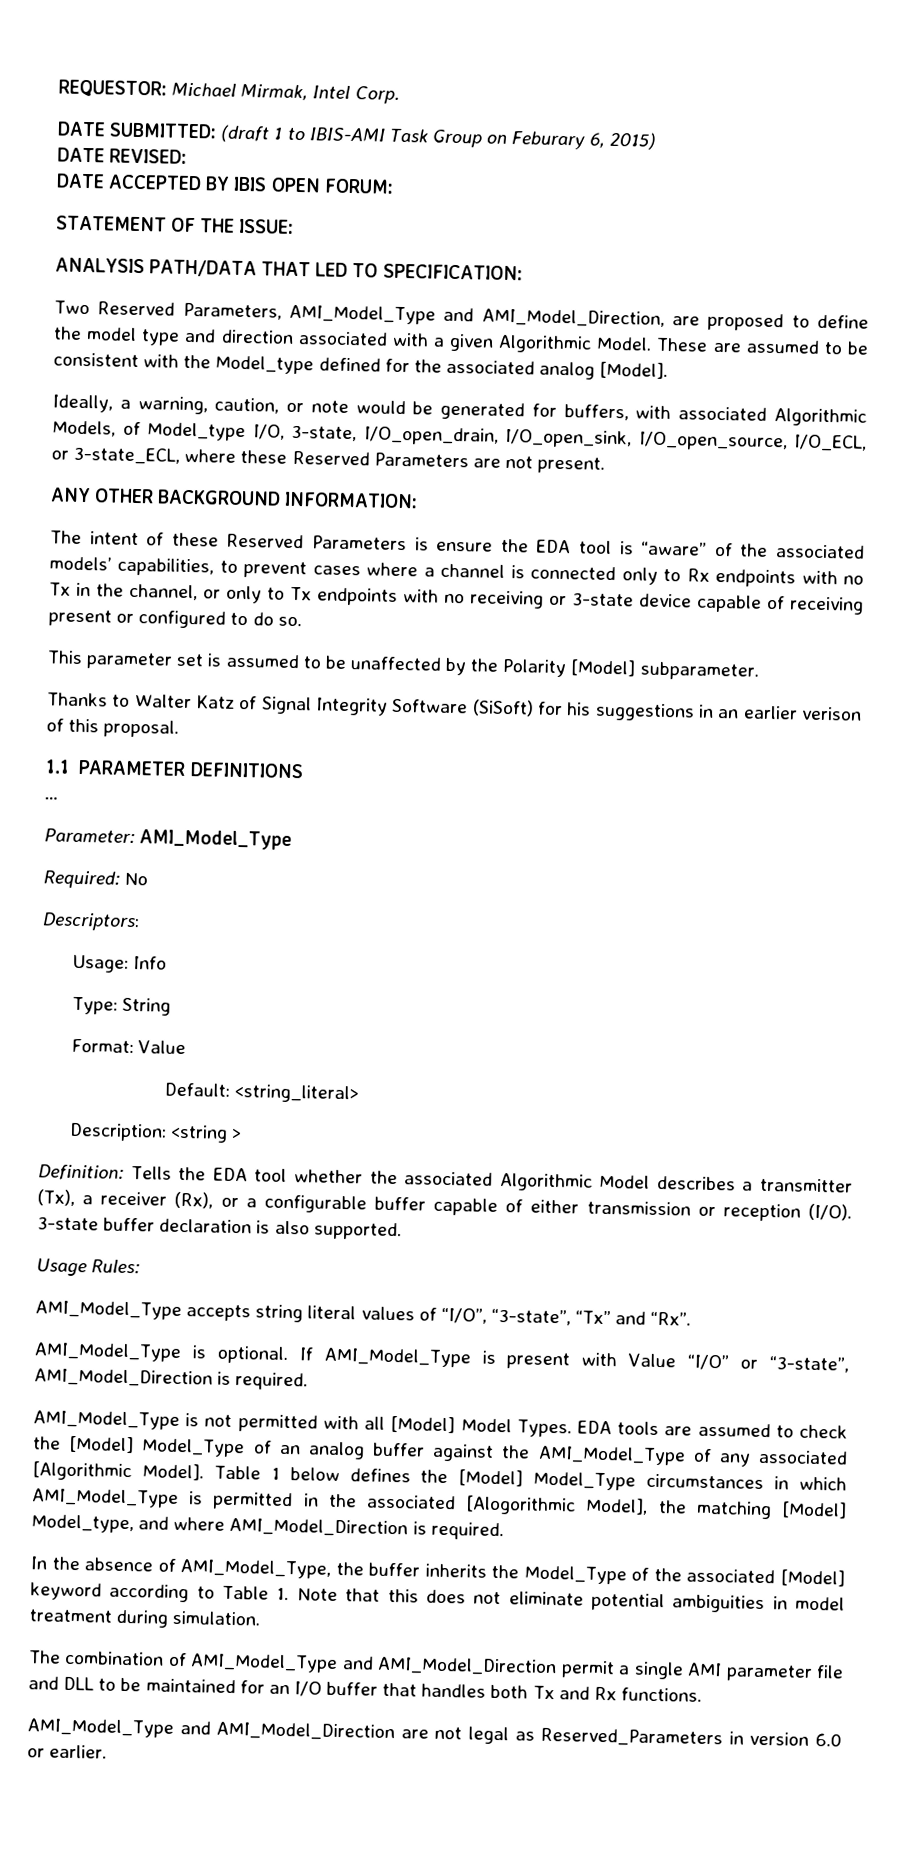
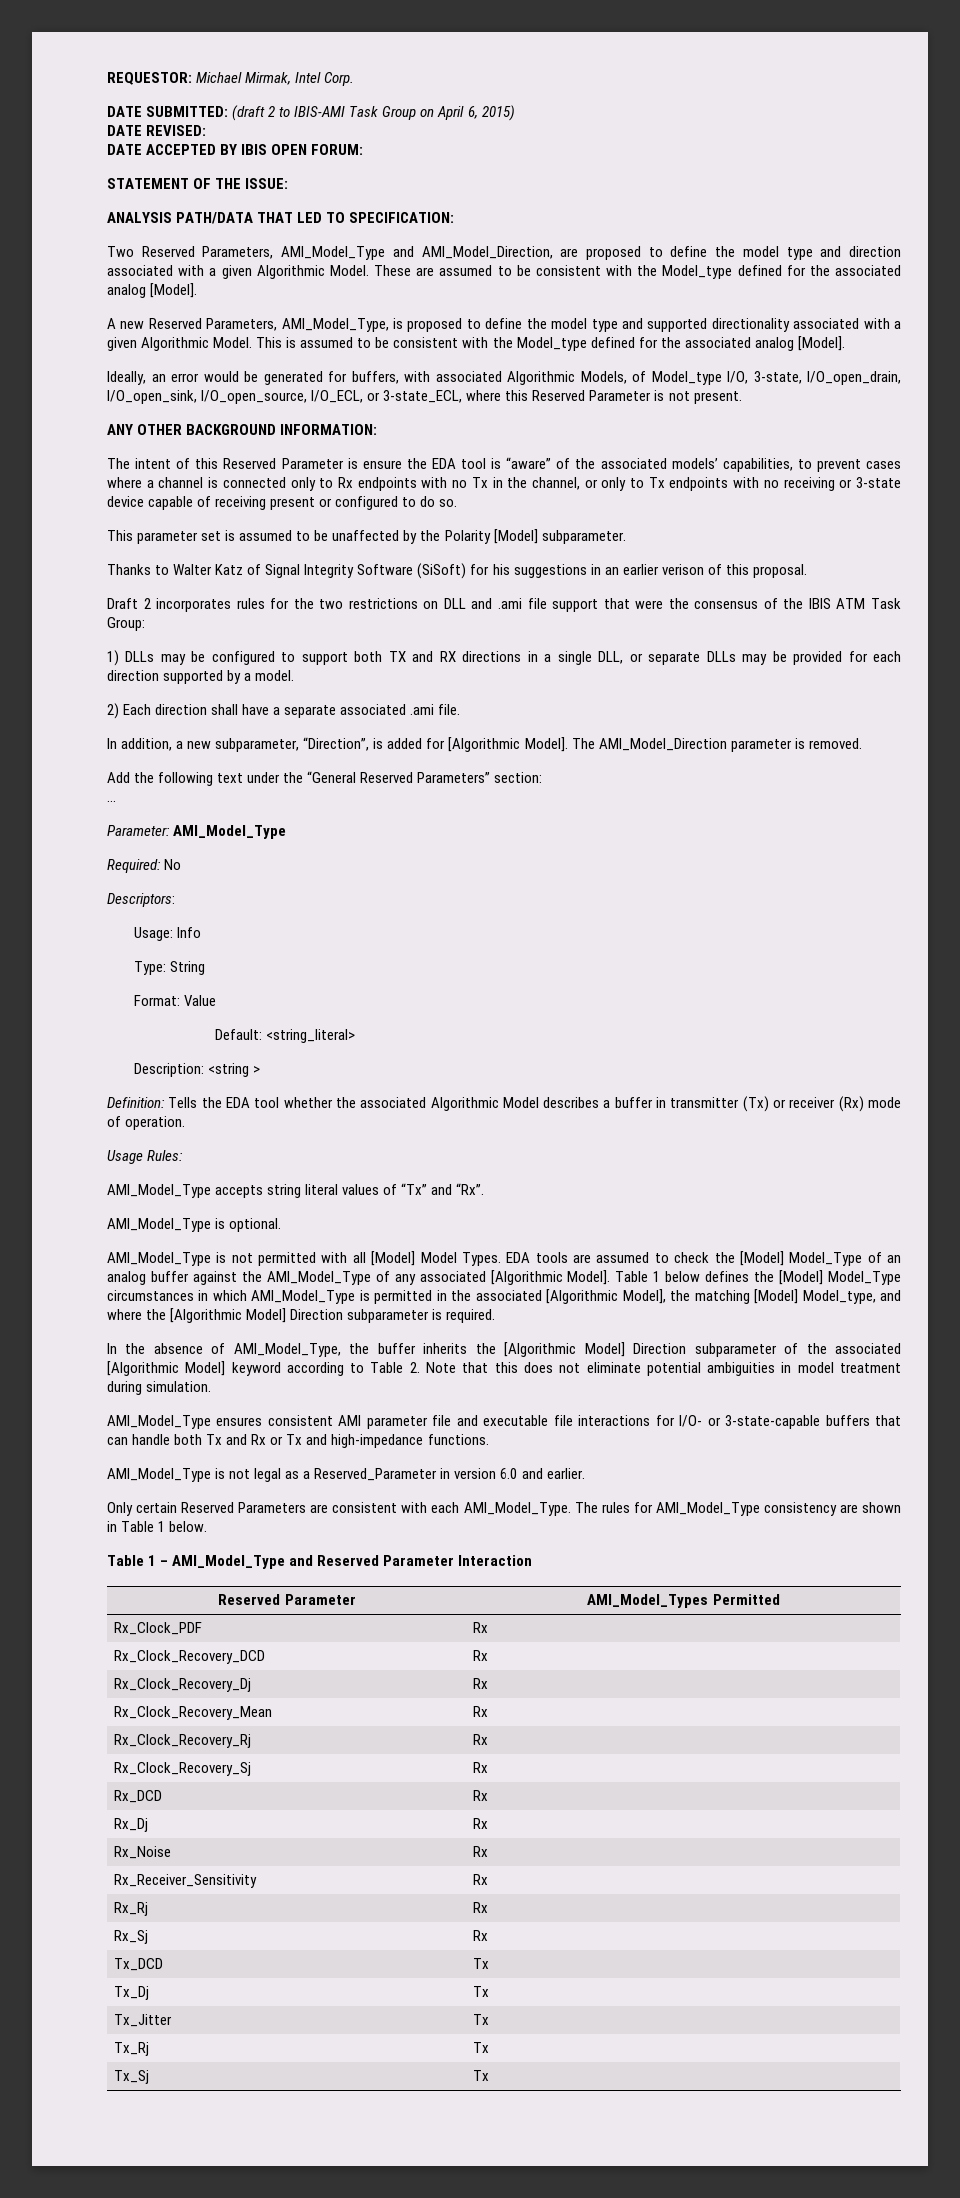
- DATE SUBMITTED: (draft 1 to IBIS-AMI Task Group on Feburary 6, 2015)
+ DATE SUBMITTED: (draft 2 to IBIS-AMI Task Group on April 6, 2015)
- Ideally, a warning, caution, or note would be generated for buffers, with associated Algorithmic Models, of Model_type I/O, 3-state, I/O_open_drain, I/O_open_sink, I/O_open_source, I/O_ECL, or 3-state_ECL, where these Reserved Parameters are not present.
+ A new Reserved Parameters, AMI_Model_Type, is proposed to define the model type and supported directionality associated with a given Algorithmic Model. This is assumed to be consistent with the Model_type defined for the associated analog [Model].
+ Ideally, an error would be generated for buffers, with associated Algorithmic Models, of Model_type I/O, 3-state, I/O_open_drain, I/O_open_sink, I/O_open_source, I/O_ECL, or 3-state_ECL, where this Reserved Parameter is not present.
- The intent of these Reserved Parameters is ensure the EDA tool is “aware” of the associated models’ capabilities, to prevent cases where a channel is connected only to Rx endpoints with no Tx in the channel, or only to Tx endpoints with no receiving or 3-state device capable of receiving present or configured to do so.
+ The intent of this Reserved Parameter is ensure the EDA tool is “aware” of the associated models’ capabilities, to prevent cases where a channel is connected only to Rx endpoints with no Tx in the channel, or only to Tx endpoints with no receiving or 3-state device capable of receiving present or configured to do so.
- 1.1 PARAMETER DEFINITIONS
+ Draft 2 incorporates rules for the two restrictions on DLL and .ami file support that were the consensus of the IBIS ATM Task Group:
+ 1) DLLs may be configured to support both TX and RX directions in a single DLL, or separate DLLs may be provided for each direction supported by a model.
+ 2) Each direction shall have a separate associated .ami file.
+ In addition, a new subparameter, “Direction”, is added for [Algorithmic Model]. The AMI_Model_Direction parameter is removed.
+ Add the following text under the “General Reserved Parameters” section:
- Definition: Tells the EDA tool whether the associated Algorithmic Model describes a transmitter (Tx), a receiver (Rx), or a configurable buffer capable of either transmission or reception (I/O). 3-state buffer declaration is also supported.
+ Definition: Tells the EDA tool whether the associated Algorithmic Model describes a buffer in transmitter (Tx) or receiver (Rx) mode of operation.
- AMI_Model_Type accepts string literal values of “I/O”, “3-state”, “Tx” and “Rx”.
+ AMI_Model_Type accepts string literal values of “Tx” and “Rx”.
- If AMI_Model_Type is present with Value “I/O” or “3-state”, AMI_Model_Direction is required.
- Table 1 below defines the [Model] Model_Type circumstances in which AMI_Model_Type is permitted in the associated [Alogorithmic Model], the matching [Model] Model_type, and where AMI_Model_Direction is required.
+ Table 1 below defines the [Model] Model_Type circumstances in which AMI_Model_Type is permitted in the associated [Algorithmic Model], the matching [Model] Model_type, and where the [Algorithmic Model] Direction subparameter is required.
- In the absence of AMI_Model_Type, the buffer inherits the Model_Type of the associated [Model] keyword according to Table 1. Note that this does not eliminate potential ambiguities in model treatment during simulation.
+ In the absence of AMI_Model_Type, the buffer inherits the [Algorithmic Model] Direction subparameter of the associated [Algorithmic Model] keyword according to Table 2. Note that this does not eliminate potential ambiguities in model treatment during simulation.
- The combination of AMI_Model_Type and AMI_Model_Direction permit a single AMI parameter file and DLL to be maintained for an I/O buffer that handles both Tx and Rx functions.
+ AMI_Model_Type ensures consistent AMI parameter file and executable file interactions for I/O- or 3-state-capable buffers that can handle both Tx and Rx or Tx and high-impedance functions.
- AMI_Model_Type and AMI_Model_Direction are not legal as Reserved_Parameters in version 6.0 or earlier.
+ AMI_Model_Type is not legal as a Reserved_Parameter in version 6.0 and earlier.
+ Only certain Reserved Parameters are consistent with each AMI_Model_Type. The rules for AMI_Model_Type consistency are shown in Table 1 below.
+ Table 1 – AMI_Model_Type and Reserved Parameter Interaction
+ Reserved Parameter | AMI_Model_Types Permitted
+ Rx_Clock_PDF | Rx
+ Rx_Clock_Recovery_DCD | Rx
+ Rx_Clock_Recovery_Dj | Rx
+ Rx_Clock_Recovery_Mean | Rx
+ Rx_Clock_Recovery_Rj | Rx
+ Rx_Clock_Recovery_Sj | Rx
+ Rx_DCD | Rx
+ Rx_Dj | Rx
+ Rx_Noise | Rx
+ Rx_Receiver_Sensitivity | Rx
+ Rx_Rj | Rx
+ Rx_Sj | Rx
+ Tx_DCD | Tx
+ Tx_Dj | Tx
+ Tx_Jitter | Tx
+ Tx_Rj | Tx
+ Tx_Sj | Tx

